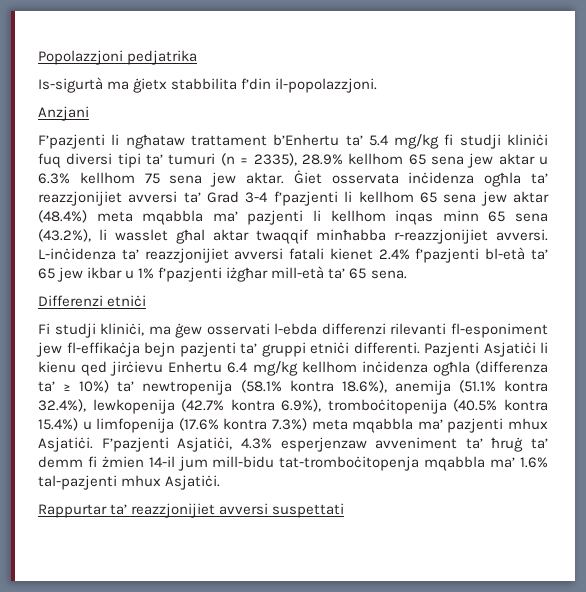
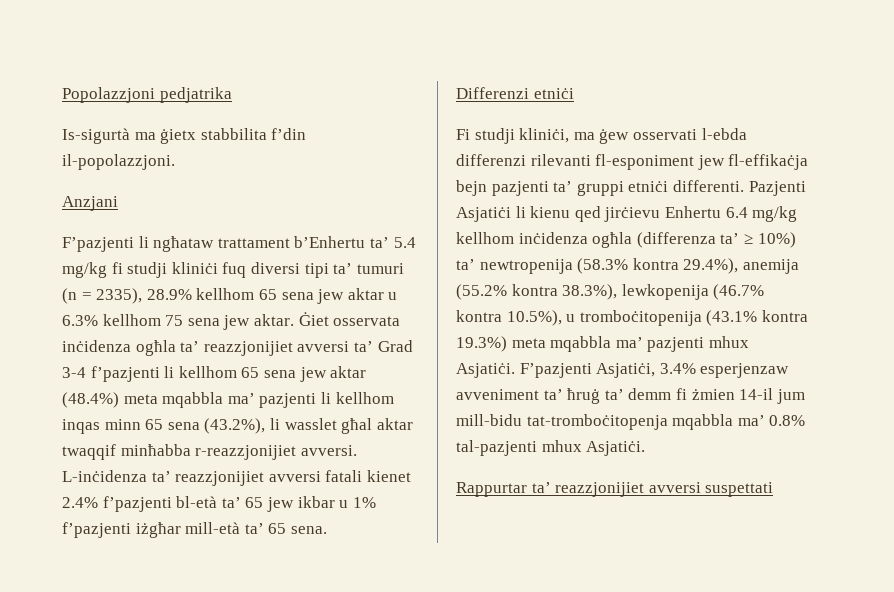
- Pazjenti Asjatiċi li kienu qed jirċievu Enhertu 6.4 mg/kg kellhom inċidenza ogħla (differenza ta’ ≥ 10%) ta’ newtropenija (58.1% kontra 18.6%), anemija (51.1% kontra 32.4%), lewkopenija (42.7% kontra 6.9%), tromboċitopenija (40.5% kontra 15.4%) u limfopenija (17.6% kontra 7.3%) meta mqabbla ma’ pazjenti mhux Asjatiċi.
+ Pazjenti Asjatiċi li kienu qed jirċievu Enhertu 6.4 mg/kg kellhom inċidenza ogħla (differenza ta’ ≥ 10%) ta’ newtropenija (58.3% kontra 29.4%), anemija (55.2% kontra 38.3%), lewkopenija (46.7% kontra 10.5%), u tromboċitopenija (43.1% kontra 19.3%) meta mqabbla ma’ pazjenti mhux Asjatiċi.
- F’pazjenti Asjatiċi, 4.3% esperjenzaw avveniment ta’ ħruġ ta’ demm fi żmien 14-il jum mill-bidu tat-tromboċitopenja mqabbla ma’ 1.6% tal-pazjenti mhux Asjatiċi.
+ F’pazjenti Asjatiċi, 3.4% esperjenzaw avveniment ta’ ħruġ ta’ demm fi żmien 14-il jum mill-bidu tat-tromboċitopenja mqabbla ma’ 0.8% tal-pazjenti mhux Asjatiċi.

